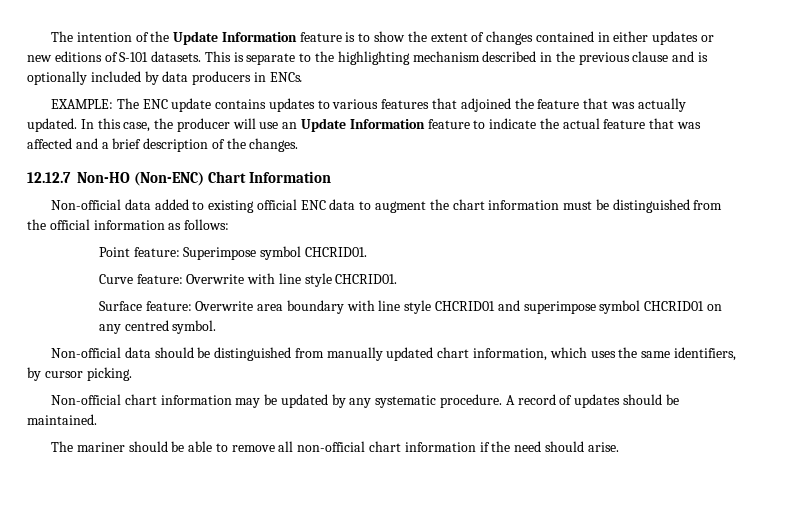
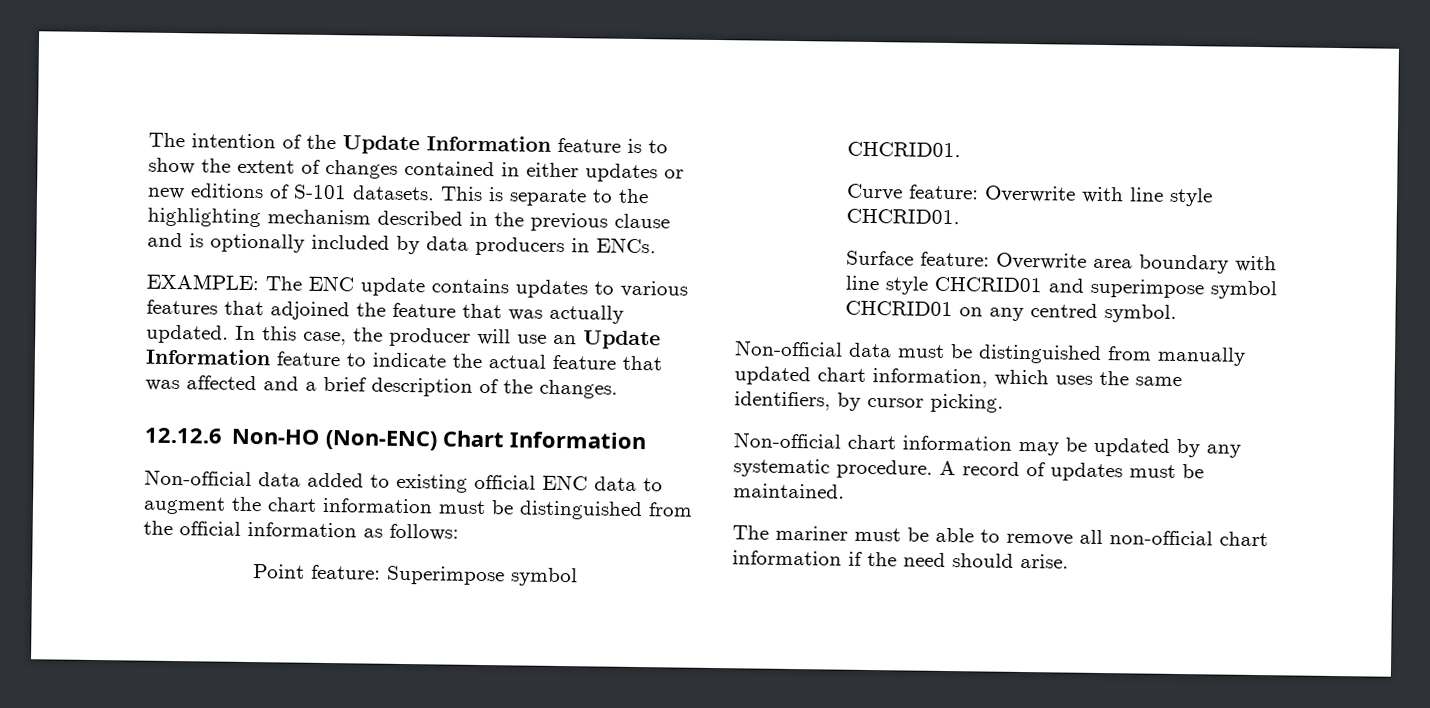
- 12.12.7 Non-HO (Non-ENC) Chart Information
+ 12.12.6 Non-HO (Non-ENC) Chart Information
- Non-official data should be distinguished from manually updated chart information, which uses the same identifiers, by cursor picking.
+ Non-official data must be distinguished from manually updated chart information, which uses the same identifiers, by cursor picking.
- A record of updates should be maintained.
+ A record of updates must be maintained.
- The mariner should be able to remove all non-official chart information if the need should arise.
+ The mariner must be able to remove all non-official chart information if the need should arise.

